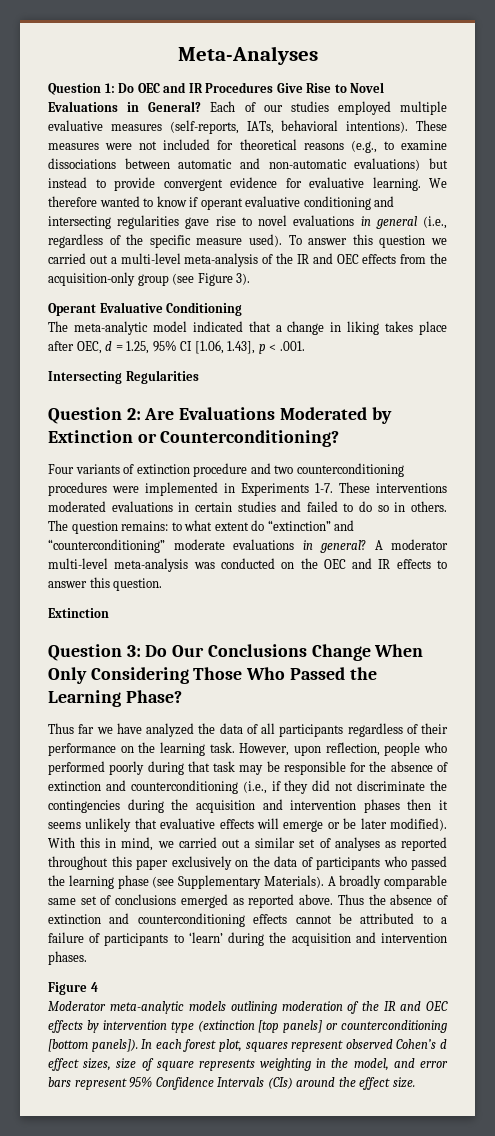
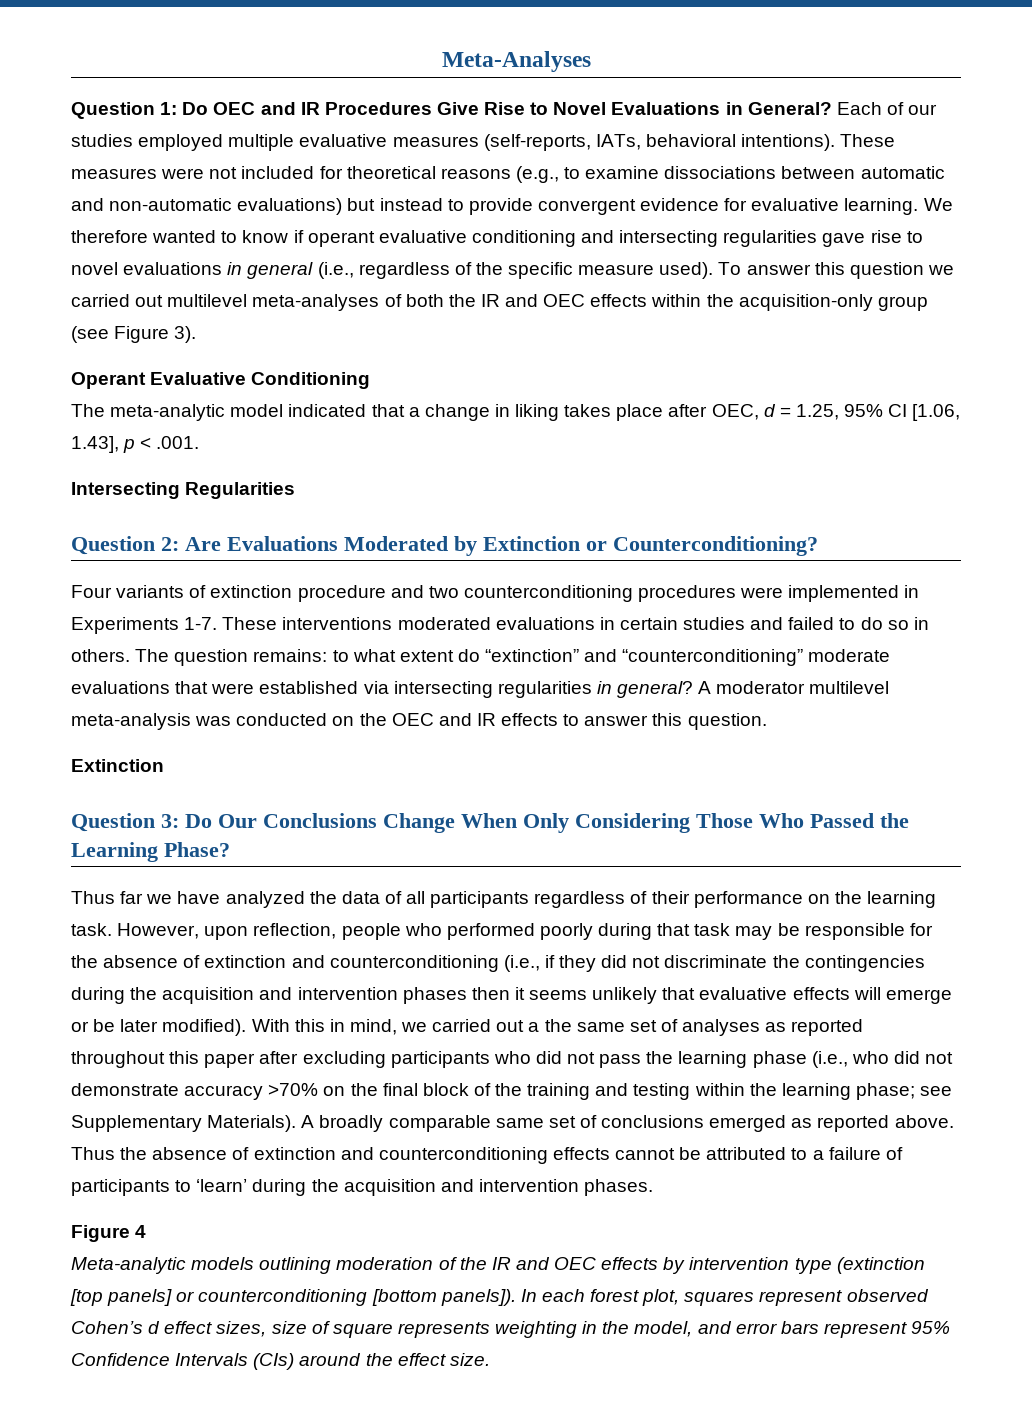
- To answer this question we carried out a multi-level meta-analysis of the IR and OEC effects from the acquisition-only group (see Figure 3).
+ To answer this question we carried out multilevel meta-analyses of both the IR and OEC effects within the acquisition-only group (see Figure 3).
- The question remains: to what extent do “extinction” and “counterconditioning” moderate evaluations in general?
+ The question remains: to what extent do “extinction” and “counterconditioning” moderate evaluations that were established via intersecting regularities in general?
- A moderator multi-level meta-analysis was conducted on the OEC and IR effects to answer this question.
+ A moderator multilevel meta-analysis was conducted on the OEC and IR effects to answer this question.
- With this in mind, we carried out a similar set of analyses as reported throughout this paper exclusively on the data of participants who passed the learning phase (see Supplementary Materials).
+ With this in mind, we carried out a the same set of analyses as reported throughout this paper after excluding participants who did not pass the learning phase (i.e., who did not demonstrate accuracy >70% on the final block of the training and testing within the learning phase; see Supplementary Materials).
- Moderator meta-analytic models outlining moderation of the IR and OEC effects by intervention type (extinction [top panels] or counterconditioning [bottom panels]).
+ Meta-analytic models outlining moderation of the IR and OEC effects by intervention type (extinction [top panels] or counterconditioning [bottom panels]).

